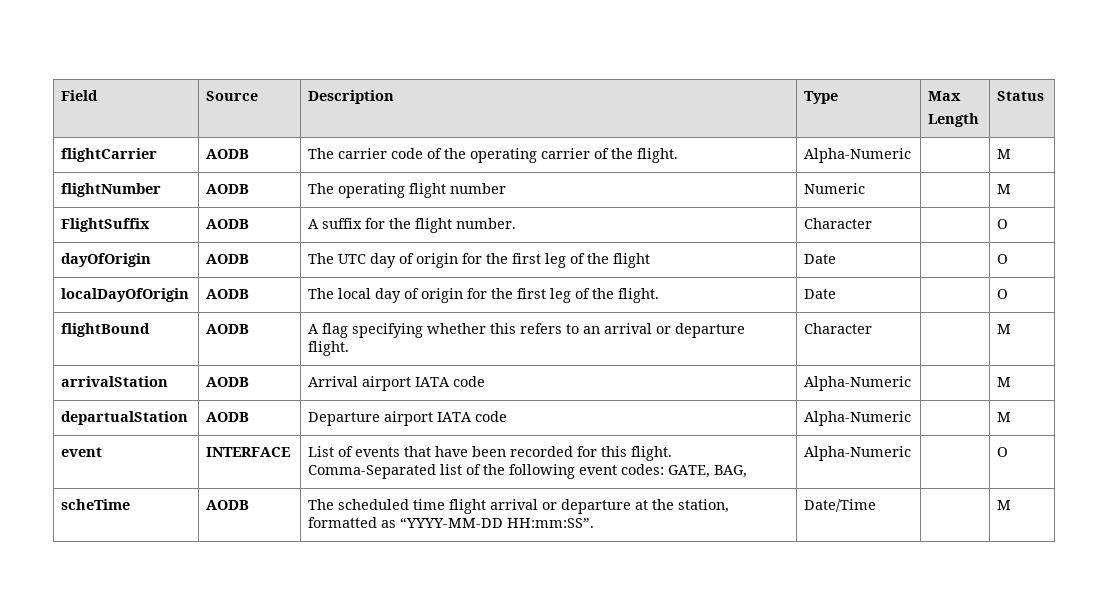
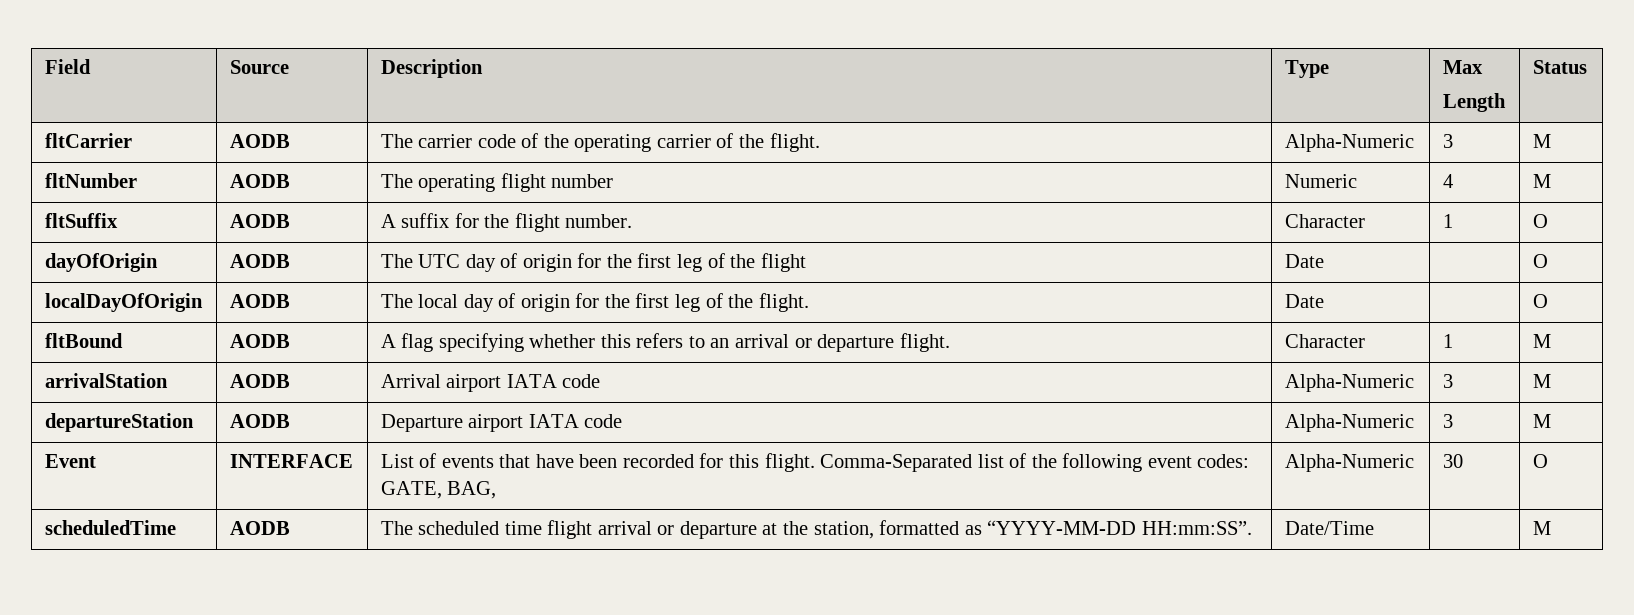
- flightCarrier | AODB | The carrier code of the operating carrier of the flight. | Alpha-Numeric | | M
- flightNumber | AODB | The operating flight number | Numeric | | M
- FlightSuffix | AODB | A suffix for the flight number. | Character | | O
+ fltCarrier | AODB | The carrier code of the operating carrier of the flight. | Alpha-Numeric | 3 | M
+ fltNumber | AODB | The operating flight number | Numeric | 4 | M
+ fltSuffix | AODB | A suffix for the flight number. | Character | 1 | O
- flightBound | AODB | A flag specifying whether this refers to an arrival or departure flight. | Character | | M
+ fltBound | AODB | A flag specifying whether this refers to an arrival or departure flight. | Character | 1 | M
- arrivalStation | AODB | Arrival airport IATA code | Alpha-Numeric | | M
- departualStation | AODB | Departure airport IATA code | Alpha-Numeric | | M
- event | INTERFACE | List of events that have been recorded for this flight. Comma-Separated list of the following event codes: GATE, BAG, | Alpha-Numeric | | O
- scheTime | AODB | The scheduled time flight arrival or departure at the station, formatted as “YYYY-MM-DD HH:mm:SS”. | Date/Time | | M
+ arrivalStation | AODB | Arrival airport IATA code | Alpha-Numeric | 3 | M
+ departureStation | AODB | Departure airport IATA code | Alpha-Numeric | 3 | M
+ Event | INTERFACE | List of events that have been recorded for this flight. Comma-Separated list of the following event codes: GATE, BAG, | Alpha-Numeric | 30 | O
+ scheduledTime | AODB | The scheduled time flight arrival or departure at the station, formatted as “YYYY-MM-DD HH:mm:SS”. | Date/Time | | M

